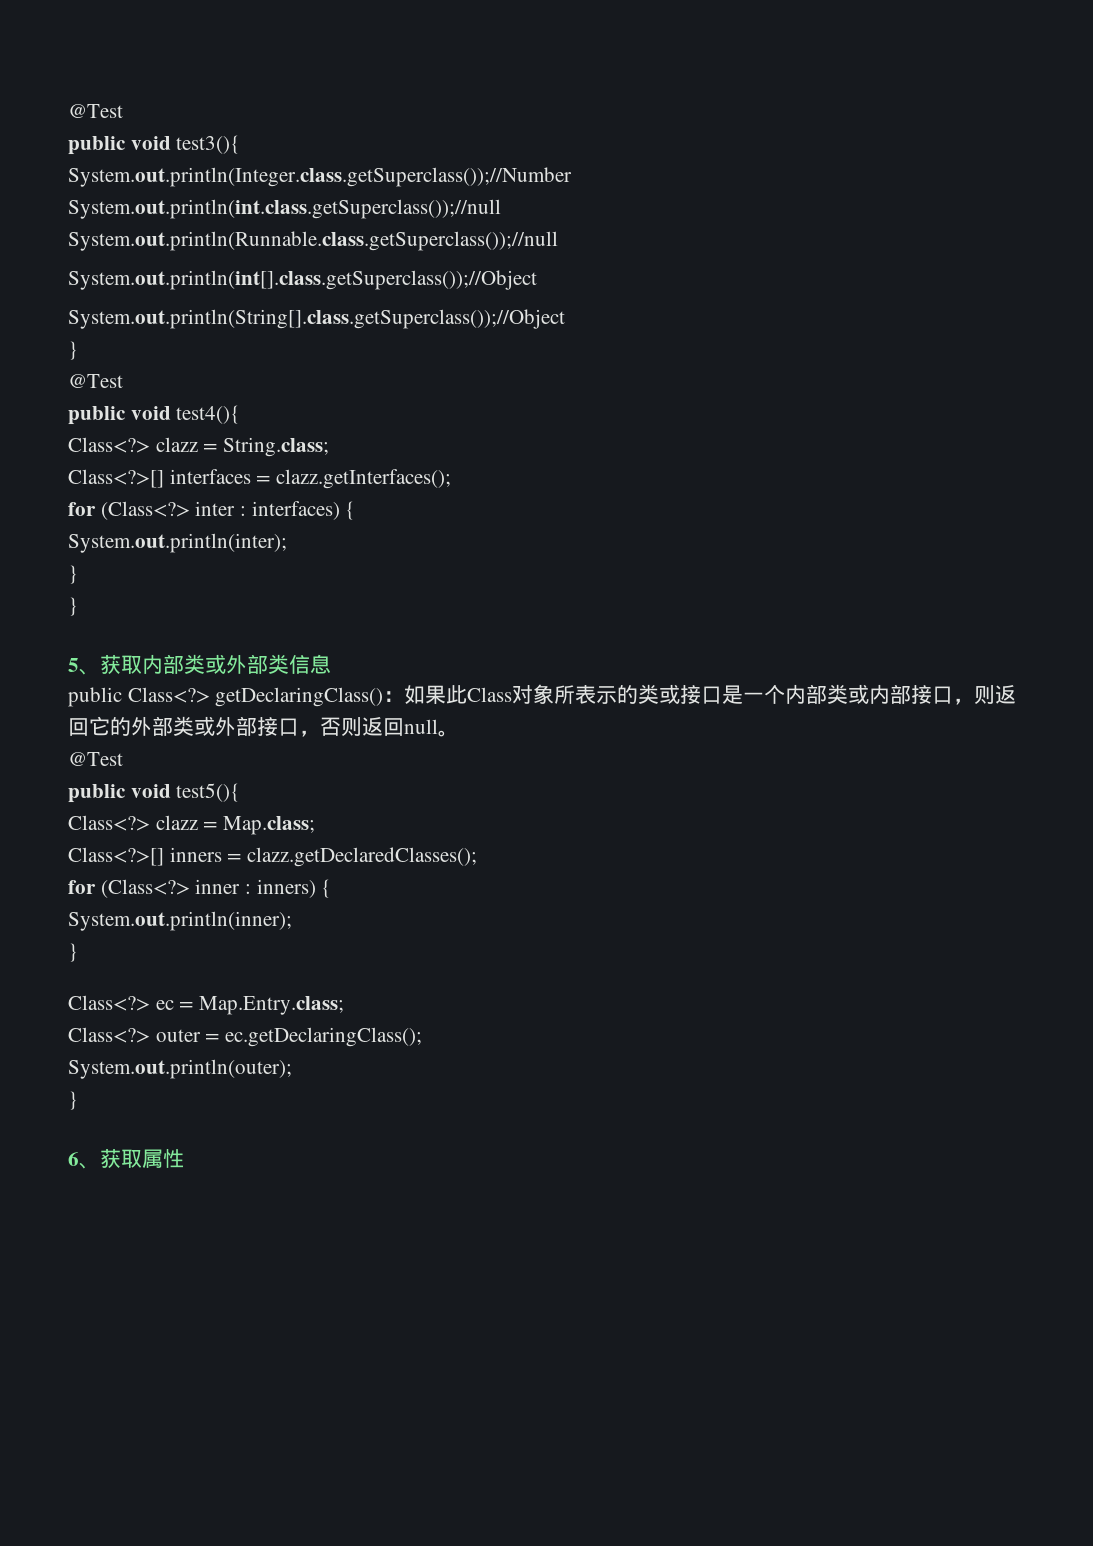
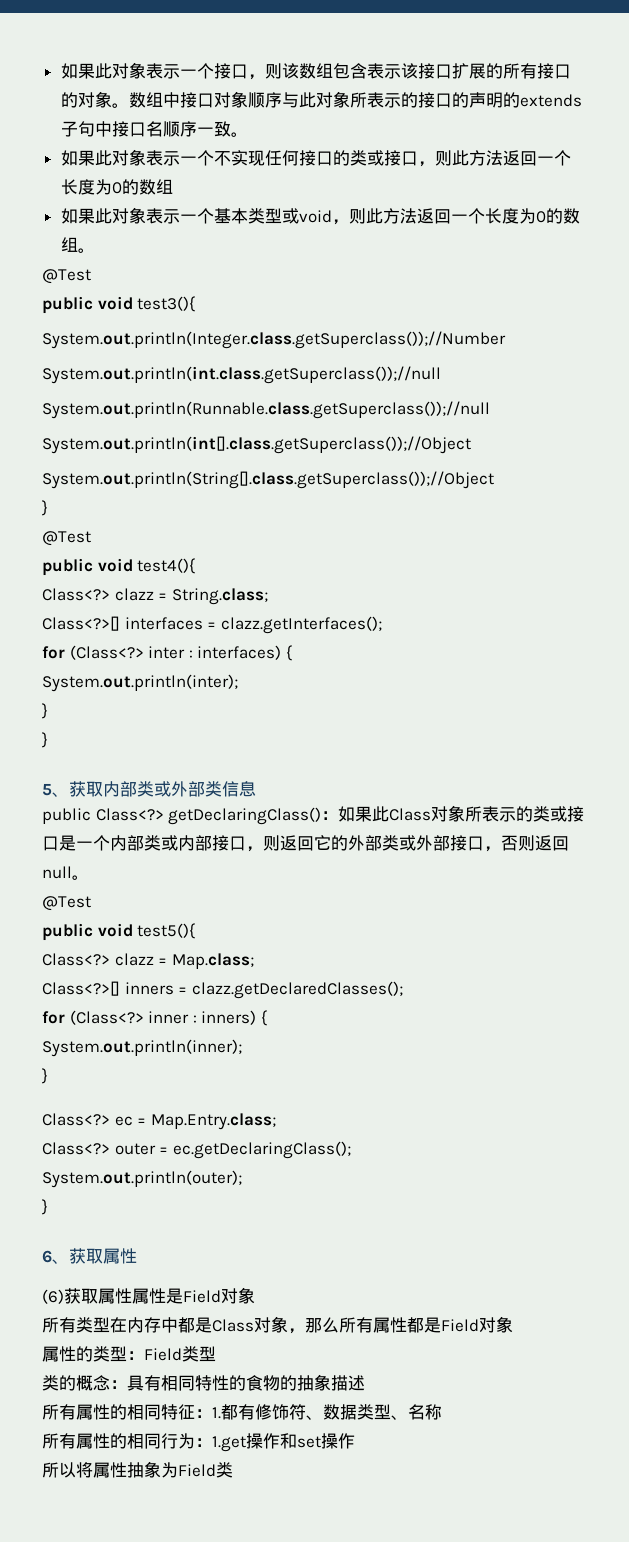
+ 如果此对象表示一个接口，则该数组包含表示该接口扩展的所有接口的对象。数组中接口对象顺序与此对象所表示的接口的声明的extends子句中接口名顺序一致。
+ 如果此对象表示一个不实现任何接口的类或接口，则此方法返回一个长度为0的数组
+ 如果此对象表示一个基本类型或void，则此方法返回一个长度为0的数组。
+ (6)获取属性属性是Field对象
+ 所有类型在内存中都是Class对象，那么所有属性都是Field对象
+ 属性的类型：Field类型
+ 类的概念：具有相同特性的食物的抽象描述
+ 所有属性的相同特征：1.都有修饰符、数据类型、名称
+ 所有属性的相同行为：1.get操作和set操作
+ 所以将属性抽象为Field类

